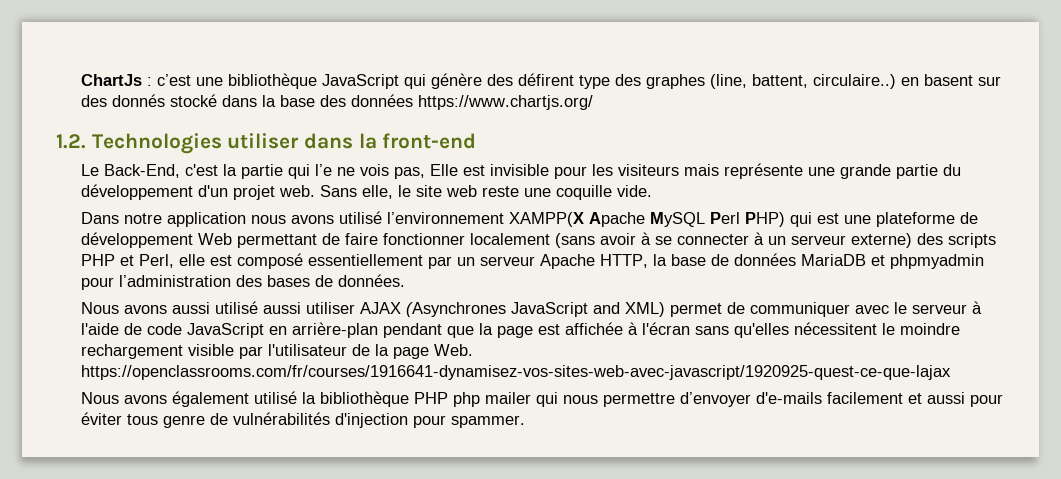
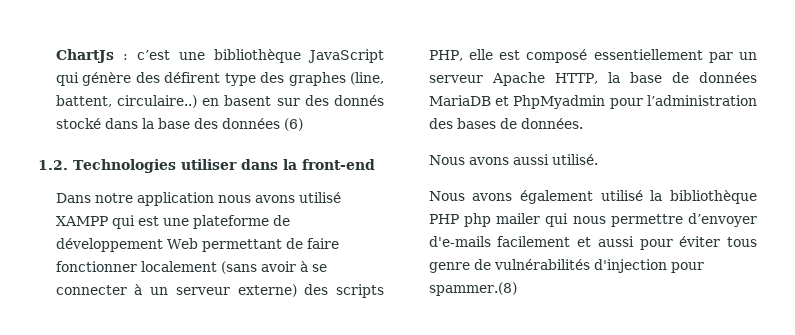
- ChartJs : c’est une bibliothèque JavaScript qui génère des défirent type des graphes (line, battent, circulaire..) en basent sur des donnés stocké dans la base des données https://www.chartjs.org/
+ ChartJs : c’est une bibliothèque JavaScript qui génère des défirent type des graphes (line, battent, circulaire..) en basent sur des donnés stocké dans la base des données (6)
- Le Back-End, c'est la partie qui l’e ne vois pas, Elle est invisible pour les visiteurs mais représente une grande partie du développement d'un projet web. Sans elle, le site web reste une coquille vide.
- Dans notre application nous avons utilisé l’environnement XAMPP(X Apache MySQL Perl PHP) qui est une plateforme de développement Web permettant de faire fonctionner localement (sans avoir à se connecter à un serveur externe) des scripts PHP et Perl, elle est composé essentiellement par un serveur Apache HTTP, la base de données MariaDB et phpmyadmin pour l’administration des bases de données.
+ Dans notre application nous avons utilisé XAMPP qui est une plateforme de développement Web permettant de faire fonctionner localement (sans avoir à se connecter à un serveur externe) des scripts PHP, elle est composé essentiellement par un serveur Apache HTTP, la base de données MariaDB et PhpMyadmin pour l’administration des bases de données.
- Nous avons aussi utilisé aussi utiliser AJAX (Asynchrones JavaScript and XML) permet de communiquer avec le serveur à l'aide de code JavaScript en arrière-plan pendant que la page est affichée à l'écran sans qu'elles nécessitent le moindre rechargement visible par l'utilisateur de la page Web. https://openclassrooms.com/fr/courses/1916641-dynamisez-vos-sites-web-avec-javascript/1920925-quest-ce-que-lajax
+ Nous avons aussi utilisé.
- Nous avons également utilisé la bibliothèque PHP php mailer qui nous permettre d’envoyer d'e-mails facilement et aussi pour éviter tous genre de vulnérabilités d'injection pour spammer.
+ Nous avons également utilisé la bibliothèque PHP php mailer qui nous permettre d’envoyer d'e-mails facilement et aussi pour éviter tous genre de vulnérabilités d'injection pour spammer.(8)

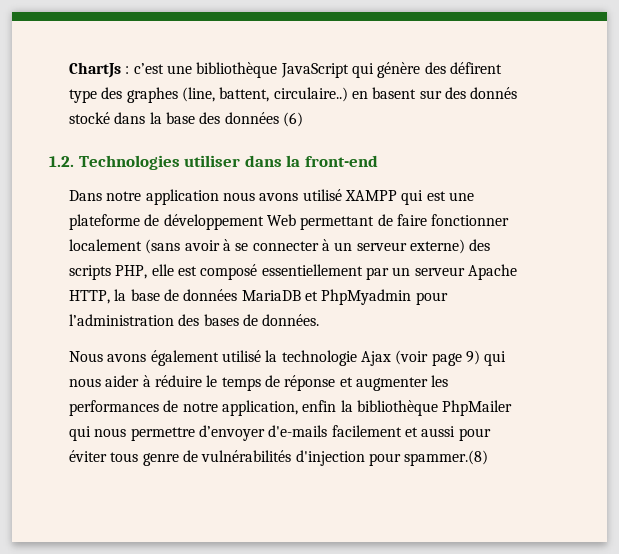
- Nous avons aussi utilisé.
- Nous avons également utilisé la bibliothèque PHP php mailer qui nous permettre d’envoyer d'e-mails facilement et aussi pour éviter tous genre de vulnérabilités d'injection pour spammer.(8)
+ Nous avons également utilisé la technologie Ajax (voir page 9) qui nous aider à réduire le temps de réponse et augmenter les performances de notre application, enfin la bibliothèque PhpMailer qui nous permettre d’envoyer d'e-mails facilement et aussi pour éviter tous genre de vulnérabilités d'injection pour spammer.(8)

